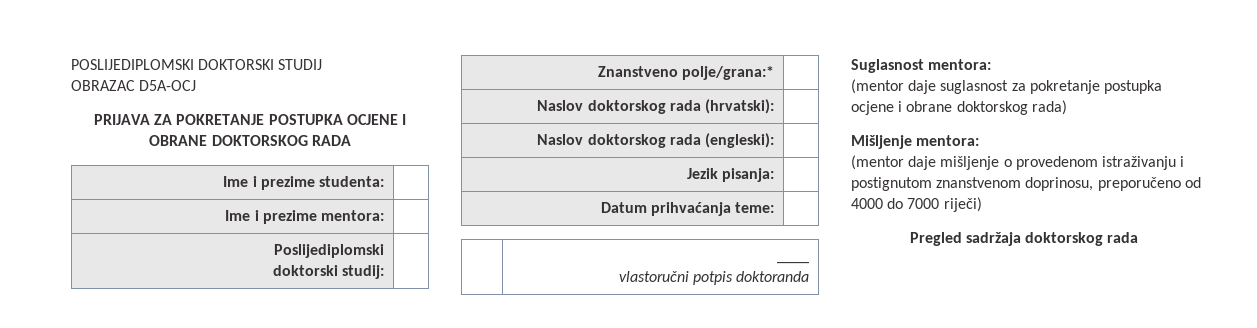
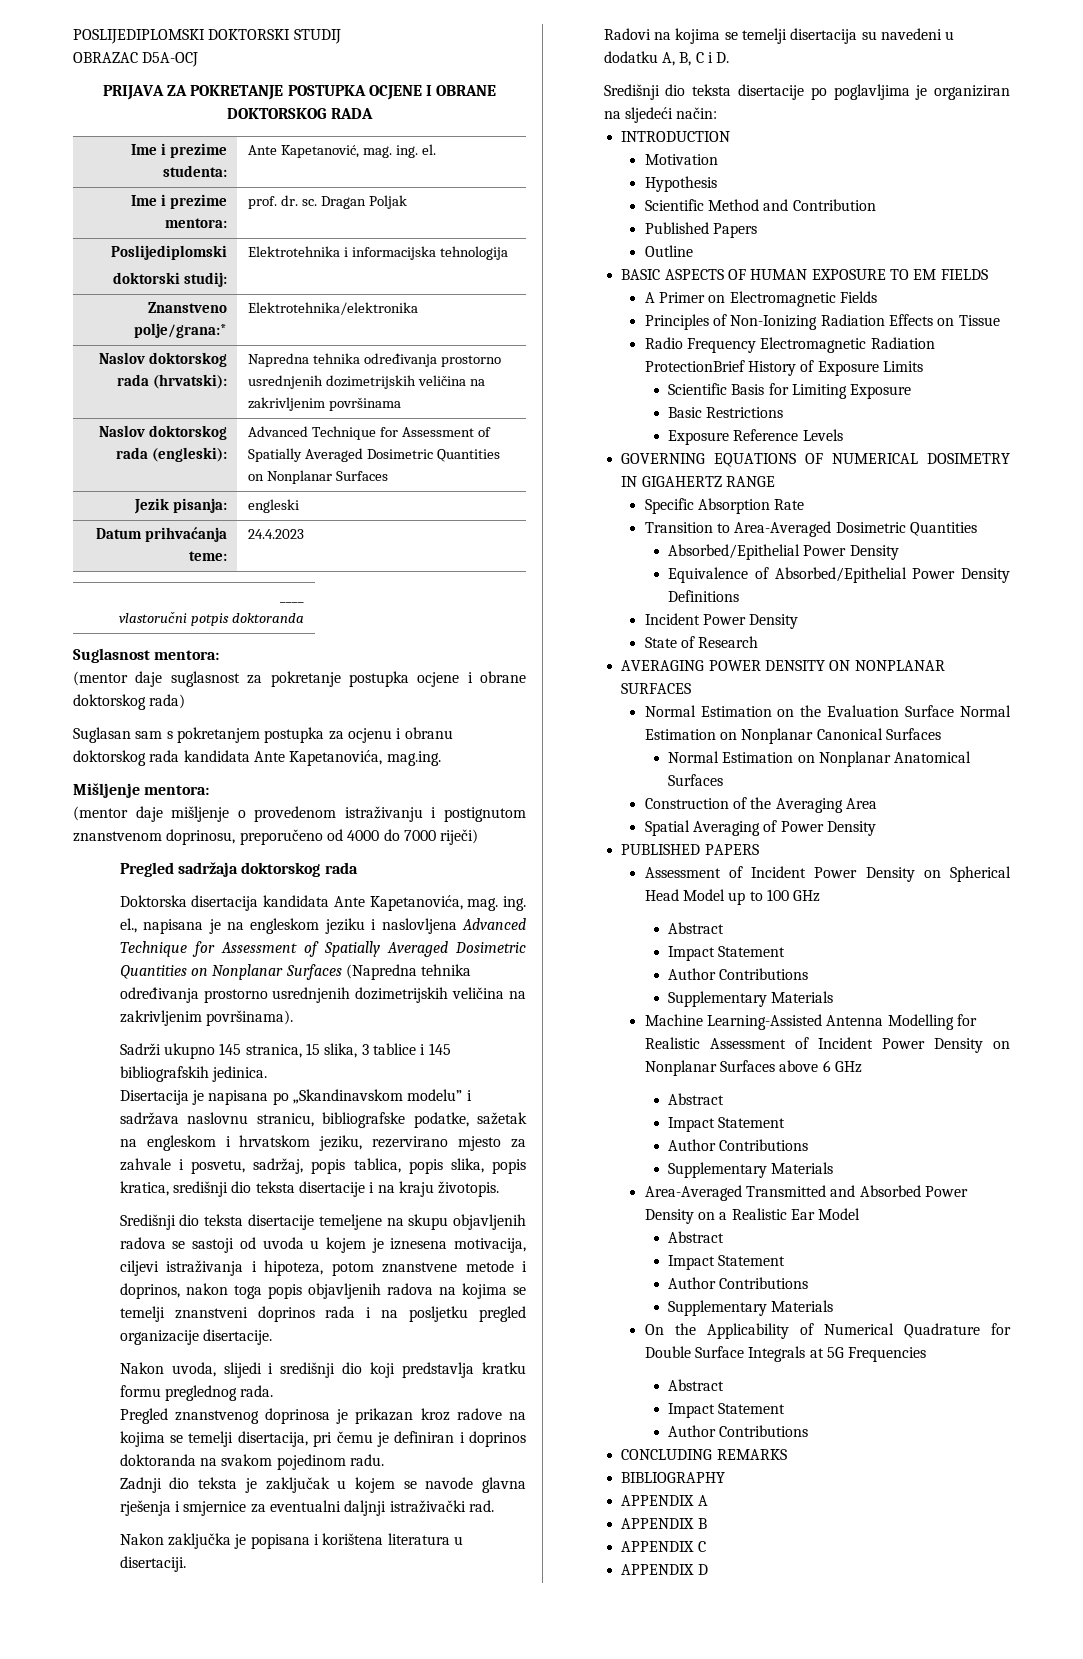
- Ime i prezime studenta: |
+ Ime i prezime studenta: | Ante Kapetanović, mag. ing. el.
- Ime i prezime mentora: |
+ Ime i prezime mentora: | prof. dr. sc. Dragan Poljak
  Poslijediplomski
- doktorski studij: |
+ doktorski studij: | Elektrotehnika i informacijska tehnologija
- Znanstveno polje/grana:* |
+ Znanstveno polje/grana:* | Elektrotehnika/elektronika
- Naslov doktorskog rada (hrvatski): |
- Naslov doktorskog rada (engleski): |
+ Naslov doktorskog rada (hrvatski): | Napredna tehnika određivanja prostorno usrednjenih dozimetrijskih veličina na zakrivljenim površinama
+ Naslov doktorskog rada (engleski): | Advanced Technique for Assessment of Spatially Averaged Dosimetric Quantities on Nonplanar Surfaces
- Jezik pisanja: |
+ Jezik pisanja: | engleski
- Datum prihvaćanja teme: |
+ Datum prihvaćanja teme: | 24.4.2023
+ Suglasan sam s pokretanjem postupka za ocjenu i obranu doktorskog rada kandidata Ante Kapetanovića, mag.ing.
+ Doktorska disertacija kandidata Ante Kapetanovića, mag. ing. el., napisana je na engleskom jeziku i naslovljena Advanced Technique for Assessment of Spatially Averaged Dosimetric Quantities on Nonplanar Surfaces (Napredna tehnika određivanja prostorno usrednjenih dozimetrijskih veličina na zakrivljenim površinama).
+ Sadrži ukupno 145 stranica, 15 slika, 3 tablice i 145 bibliografskih jedinica.
+ Disertacija je napisana po „Skandinavskom modelu” i sadržava naslovnu stranicu, bibliografske podatke, sažetak na engleskom i hrvatskom jeziku, rezervirano mjesto za zahvale i posvetu, sadržaj, popis tablica, popis slika, popis kratica, središnji dio teksta disertacije i na kraju životopis.
+ Središnji dio teksta disertacije temeljene na skupu objavljenih radova se sastoji od uvoda u kojem je iznesena motivacija, ciljevi istraživanja i hipoteza, potom znanstvene metode i doprinos, nakon toga popis objavljenih radova na kojima se temelji znanstveni doprinos rada i na posljetku pregled organizacije disertacije.
+ Nakon uvoda, slijedi i središnji dio koji predstavlja kratku formu preglednog rada.
+ Pregled znanstvenog doprinosa je prikazan kroz radove na kojima se temelji disertacija, pri čemu je definiran i doprinos doktoranda na svakom pojedinom radu.
+ Zadnji dio teksta je zaključak u kojem se navode glavna rješenja i smjernice za eventualni daljnji istraživački rad.
+ Nakon zaključka je popisana i korištena literatura u disertaciji.
+ Radovi na kojima se temelji disertacija su navedeni u dodatku A, B, C i D.
+ Središnji dio teksta disertacije po poglavljima je organiziran na sljedeći način:
+ INTRODUCTION
+ Motivation
+ Hypothesis
+ Scientific Method and Contribution
+ Published Papers
+ Outline
+ BASIC ASPECTS OF HUMAN EXPOSURE TO EM FIELDS
+ A Primer on Electromagnetic Fields
+ Principles of Non-Ionizing Radiation Effects on Tissue
+ Radio Frequency Electromagnetic Radiation ProtectionBrief History of Exposure Limits
+ Scientific Basis for Limiting Exposure
+ Basic Restrictions
+ Exposure Reference Levels
+ GOVERNING EQUATIONS OF NUMERICAL DOSIMETRY IN GIGAHERTZ RANGE
+ Specific Absorption Rate
+ Transition to Area-Averaged Dosimetric Quantities
+ Absorbed/Epithelial Power Density
+ Equivalence of Absorbed/Epithelial Power Density Definitions
+ Incident Power Density
+ State of Research
+ AVERAGING POWER DENSITY ON NONPLANAR SURFACES
+ Normal Estimation on the Evaluation Surface Normal Estimation on Nonplanar Canonical Surfaces
+ Normal Estimation on Nonplanar Anatomical Surfaces
+ Construction of the Averaging Area
+ Spatial Averaging of Power Density
+ PUBLISHED PAPERS
+ Assessment of Incident Power Density on Spherical Head Model up to 100 GHz
+ Abstract
+ Impact Statement
+ Author Contributions
+ Supplementary Materials
+ Machine Learning-Assisted Antenna Modelling for Realistic Assessment of Incident Power Density on Nonplanar Surfaces above 6 GHz
+ Abstract
+ Impact Statement
+ Author Contributions
+ Supplementary Materials
+ Area-Averaged Transmitted and Absorbed Power Density on a Realistic Ear Model
+ Abstract
+ Impact Statement
+ Author Contributions
+ Supplementary Materials
+ On the Applicability of Numerical Quadrature for Double Surface Integrals at 5G Frequencies
+ Abstract
+ Impact Statement
+ Author Contributions
+ CONCLUDING REMARKS
+ BIBLIOGRAPHY
+ APPENDIX A
+ APPENDIX B
+ APPENDIX C
+ APPENDIX D

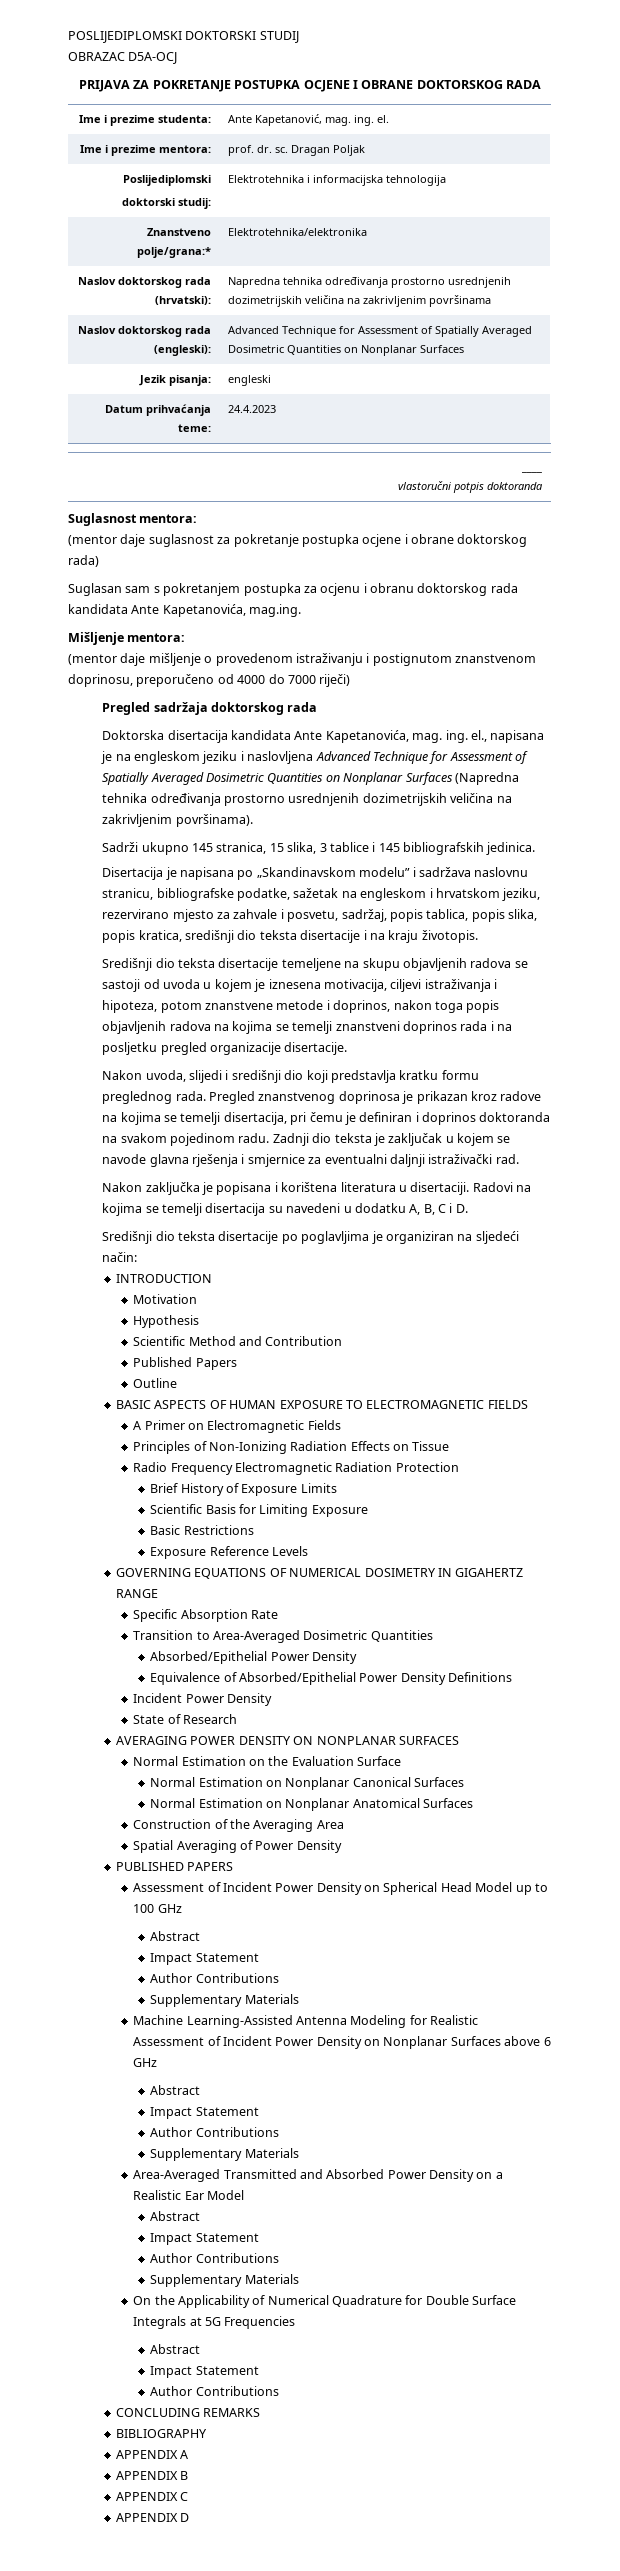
- Nakon uvoda, slijedi i središnji dio koji predstavlja kratku formu preglednog rada.
- Pregled znanstvenog doprinosa je prikazan kroz radove na kojima se temelji disertacija, pri čemu je definiran i doprinos doktoranda na svakom pojedinom radu.
- Zadnji dio teksta je zaključak u kojem se navode glavna rješenja i smjernice za eventualni daljnji istraživački rad.
+ Nakon uvoda, slijedi i središnji dio koji predstavlja kratku formu preglednog rada. Pregled znanstvenog doprinosa je prikazan kroz radove na kojima se temelji disertacija, pri čemu je definiran i doprinos doktoranda na svakom pojedinom radu. Zadnji dio teksta je zaključak u kojem se navode glavna rješenja i smjernice za eventualni daljnji istraživački rad.
- Nakon zaključka je popisana i korištena literatura u disertaciji.
- Radovi na kojima se temelji disertacija su navedeni u dodatku A, B, C i D.
+ Nakon zaključka je popisana i korištena literatura u disertaciji. Radovi na kojima se temelji disertacija su navedeni u dodatku A, B, C i D.
- BASIC ASPECTS OF HUMAN EXPOSURE TO EM FIELDS
+ BASIC ASPECTS OF HUMAN EXPOSURE TO ELECTROMAGNETIC FIELDS
- Radio Frequency Electromagnetic Radiation ProtectionBrief History of Exposure Limits
+ Radio Frequency Electromagnetic Radiation Protection
+ Brief History of Exposure Limits
- Normal Estimation on the Evaluation Surface Normal Estimation on Nonplanar Canonical Surfaces
+ Normal Estimation on the Evaluation Surface
+ Normal Estimation on Nonplanar Canonical Surfaces
- Machine Learning-Assisted Antenna Modelling for Realistic Assessment of Incident Power Density on Nonplanar Surfaces above 6 GHz
+ Machine Learning-Assisted Antenna Modeling for Realistic Assessment of Incident Power Density on Nonplanar Surfaces above 6 GHz

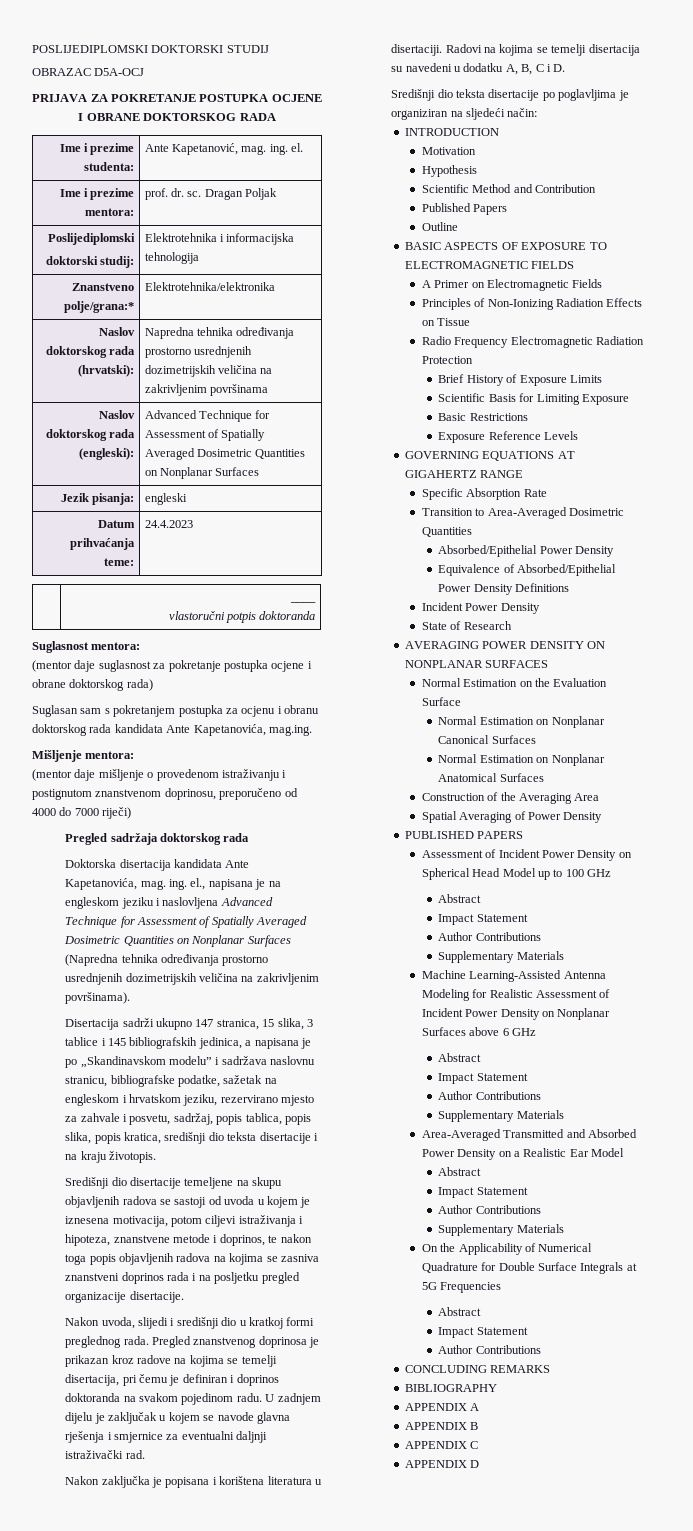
- Sadrži ukupno 145 stranica, 15 slika, 3 tablice i 145 bibliografskih jedinica.
- Disertacija je napisana po „Skandinavskom modelu” i sadržava naslovnu stranicu, bibliografske podatke, sažetak na engleskom i hrvatskom jeziku, rezervirano mjesto za zahvale i posvetu, sadržaj, popis tablica, popis slika, popis kratica, središnji dio teksta disertacije i na kraju životopis.
+ Disertacija sadrži ukupno 147 stranica, 15 slika, 3 tablice i 145 bibliografskih jedinica, a napisana je po „Skandinavskom modelu” i sadržava naslovnu stranicu, bibliografske podatke, sažetak na engleskom i hrvatskom jeziku, rezervirano mjesto za zahvale i posvetu, sadržaj, popis tablica, popis slika, popis kratica, središnji dio teksta disertacije i na kraju životopis.
- Središnji dio teksta disertacije temeljene na skupu objavljenih radova se sastoji od uvoda u kojem je iznesena motivacija, ciljevi istraživanja i hipoteza, potom znanstvene metode i doprinos, nakon toga popis objavljenih radova na kojima se temelji znanstveni doprinos rada i na posljetku pregled organizacije disertacije.
+ Središnji dio disertacije temeljene na skupu objavljenih radova se sastoji od uvoda u kojem je iznesena motivacija, potom ciljevi istraživanja i hipoteza, znanstvene metode i doprinos, te nakon toga popis objavljenih radova na kojima se zasniva znanstveni doprinos rada i na posljetku pregled organizacije disertacije.
- Nakon uvoda, slijedi i središnji dio koji predstavlja kratku formu preglednog rada.
+ Nakon uvoda, slijedi i središnji dio u kratkoj formi preglednog rada.
- Zadnji dio teksta je zaključak u kojem se navode glavna rješenja i smjernice za eventualni daljnji istraživački rad.
+ U zadnjem dijelu je zaključak u kojem se navode glavna rješenja i smjernice za eventualni daljnji istraživački rad.
- BASIC ASPECTS OF HUMAN EXPOSURE TO ELECTROMAGNETIC FIELDS
+ BASIC ASPECTS OF EXPOSURE TO ELECTROMAGNETIC FIELDS
- GOVERNING EQUATIONS OF NUMERICAL DOSIMETRY IN GIGAHERTZ RANGE
+ GOVERNING EQUATIONS AT GIGAHERTZ RANGE

